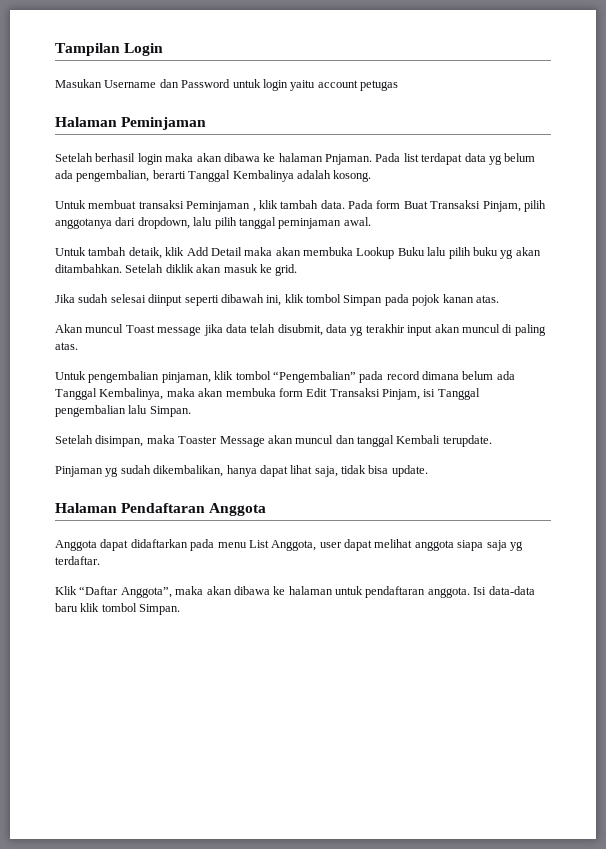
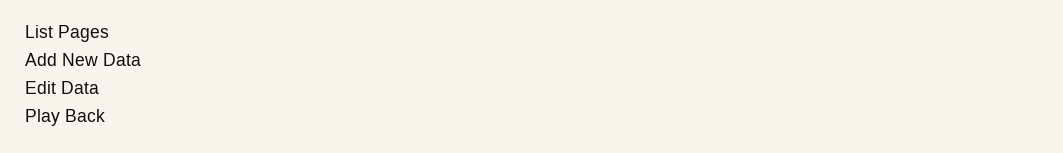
- Tampilan Login
- Masukan Username dan Password untuk login yaitu account petugas
- Halaman Peminjaman
- Setelah berhasil login maka akan dibawa ke halaman Pnjaman. Pada list terdapat data yg belum ada pengembalian, berarti Tanggal Kembalinya adalah kosong.
- Untuk membuat transaksi Peminjaman , klik tambah data. Pada form Buat Transaksi Pinjam, pilih anggotanya dari dropdown, lalu pilih tanggal peminjaman awal.
- Untuk tambah detaik, klik Add Detail maka akan membuka Lookup Buku lalu pilih buku yg akan ditambahkan. Setelah diklik akan masuk ke grid.
- Jika sudah selesai diinput seperti dibawah ini, klik tombol Simpan pada pojok kanan atas.
- Akan muncul Toast message jika data telah disubmit, data yg terakhir input akan muncul di paling atas.
- Untuk pengembalian pinjaman, klik tombol “Pengembalian” pada record dimana belum ada Tanggal Kembalinya, maka akan membuka form Edit Transaksi Pinjam, isi Tanggal pengembalian lalu Simpan.
- Setelah disimpan, maka Toaster Message akan muncul dan tanggal Kembali terupdate.
- Pinjaman yg sudah dikembalikan, hanya dapat lihat saja, tidak bisa update.
- Halaman Pendaftaran Anggota
- Anggota dapat didaftarkan pada menu List Anggota, user dapat melihat anggota siapa saja yg terdaftar.
- Klik “Daftar Anggota”, maka akan dibawa ke halaman untuk pendaftaran anggota. Isi data-data baru klik tombol Simpan.
+ List Pages
+ Add New Data
+ Edit Data
+ Play Back

